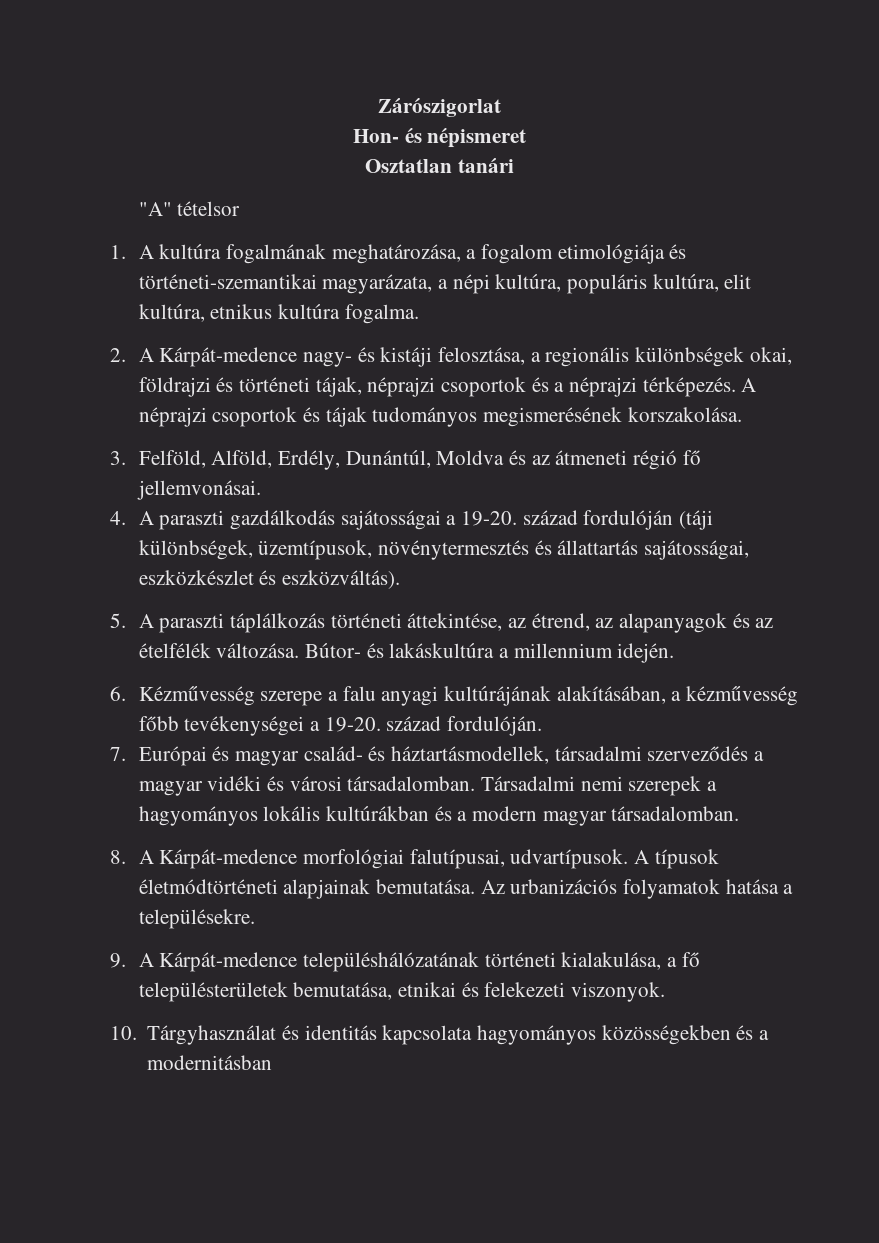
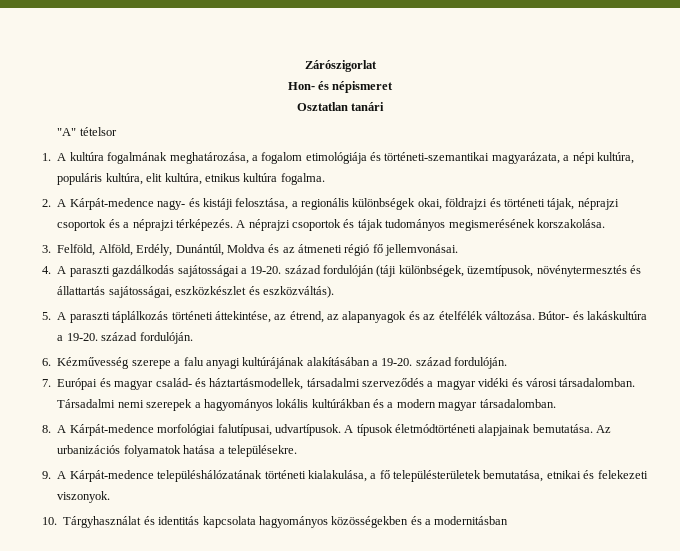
- Bútor- és lakáskultúra a millennium idején.
+ Bútor- és lakáskultúra a 19-20. század fordulóján.
- 6. Kézművesség szerepe a falu anyagi kultúrájának alakításában, a kézművesség főbb tevékenységei a 19-20. század fordulóján.
+ 6. Kézművesség szerepe a falu anyagi kultúrájának alakításában a 19-20. század fordulóján.

